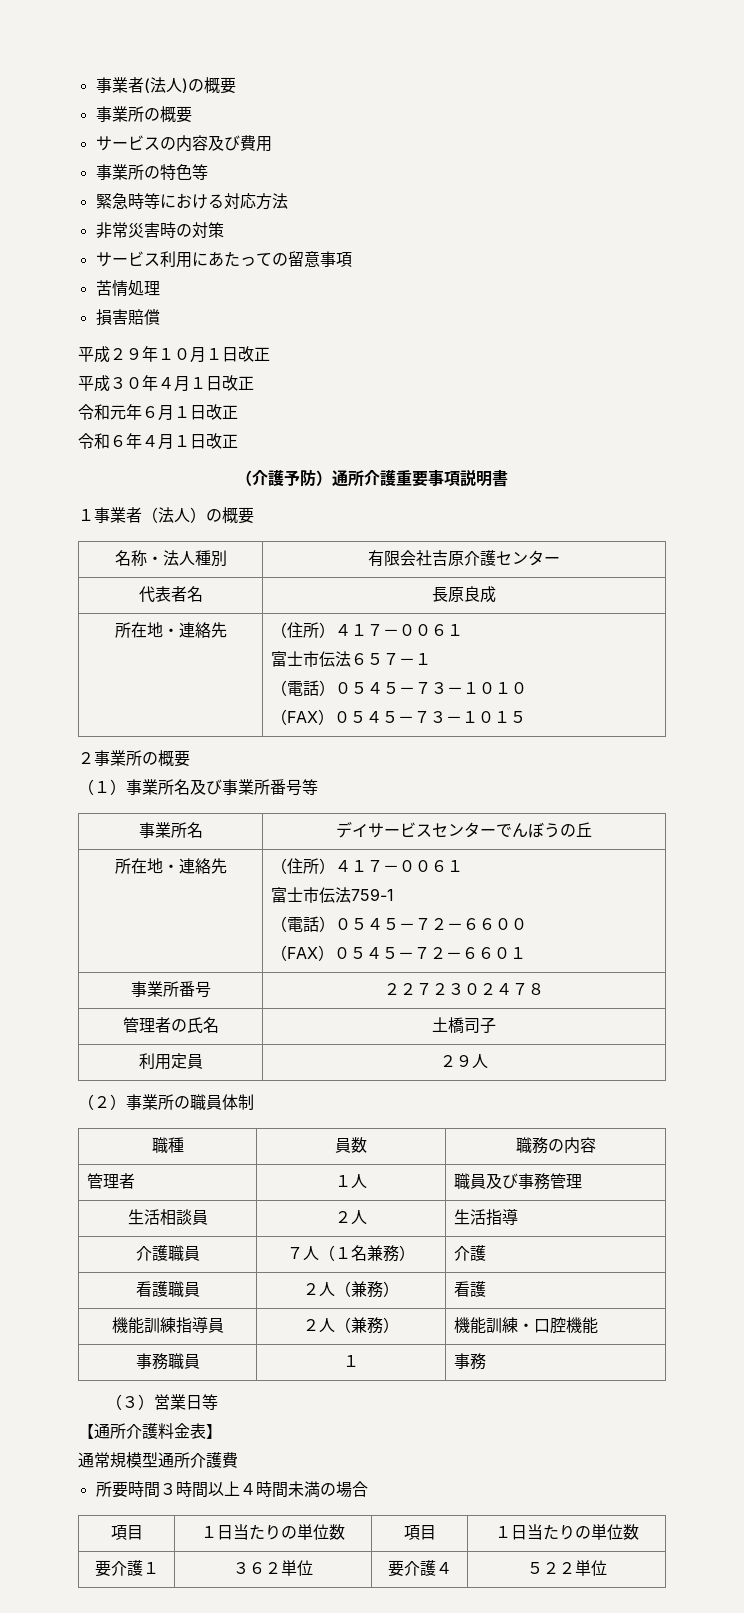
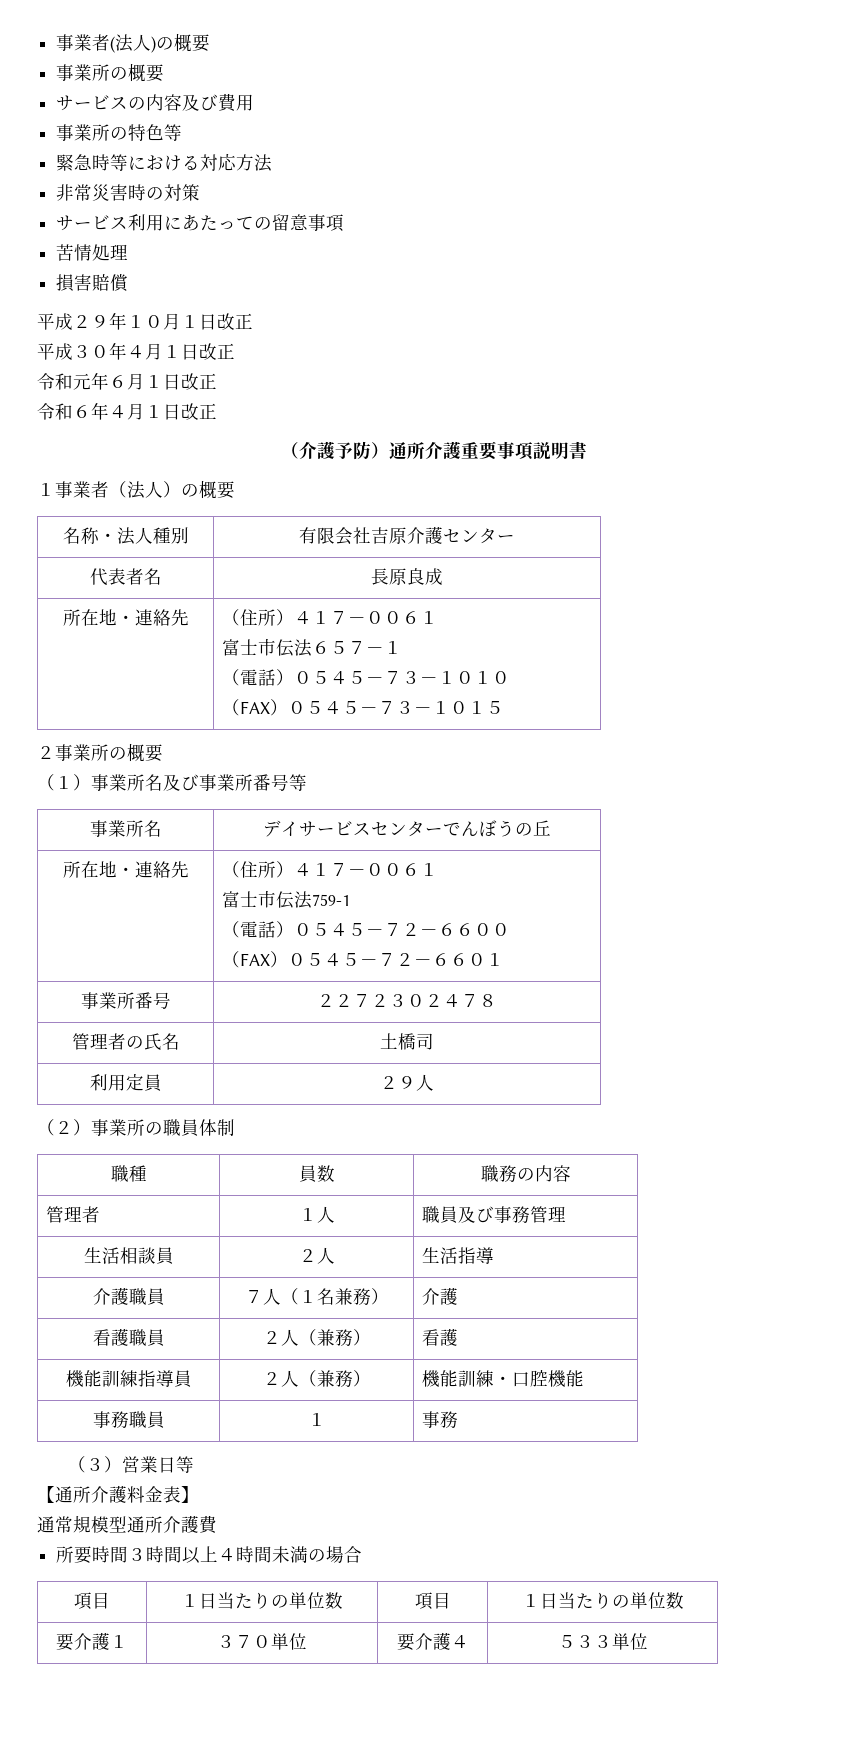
- 管理者の氏名 | 土橋司子
+ 管理者の氏名 | 土橋司
- 要介護１ | ３６２単位 | 要介護４ | ５２２単位
+ 要介護１ | ３７０単位 | 要介護４ | ５３３単位

